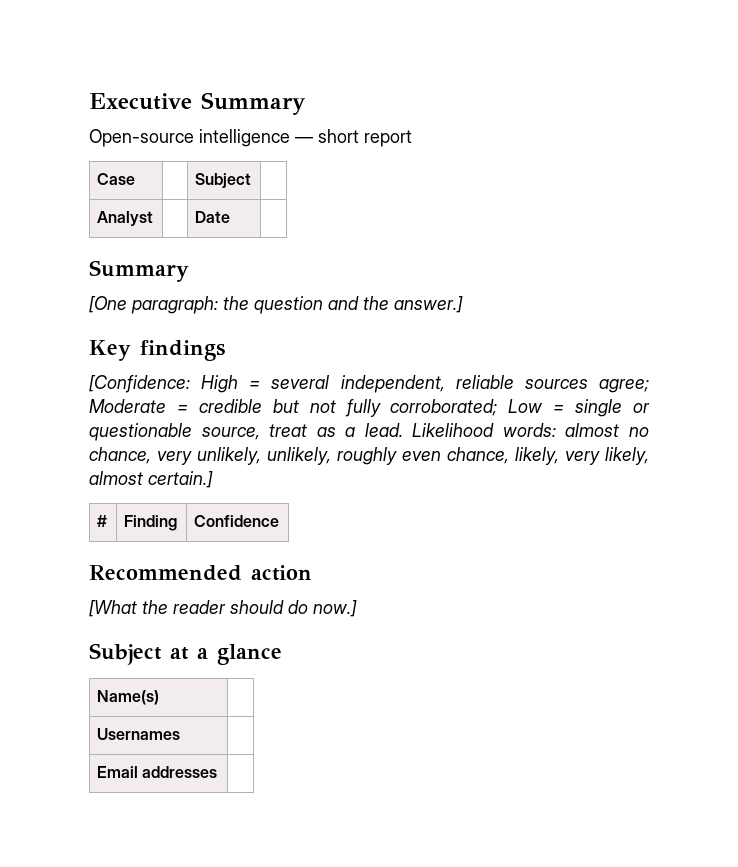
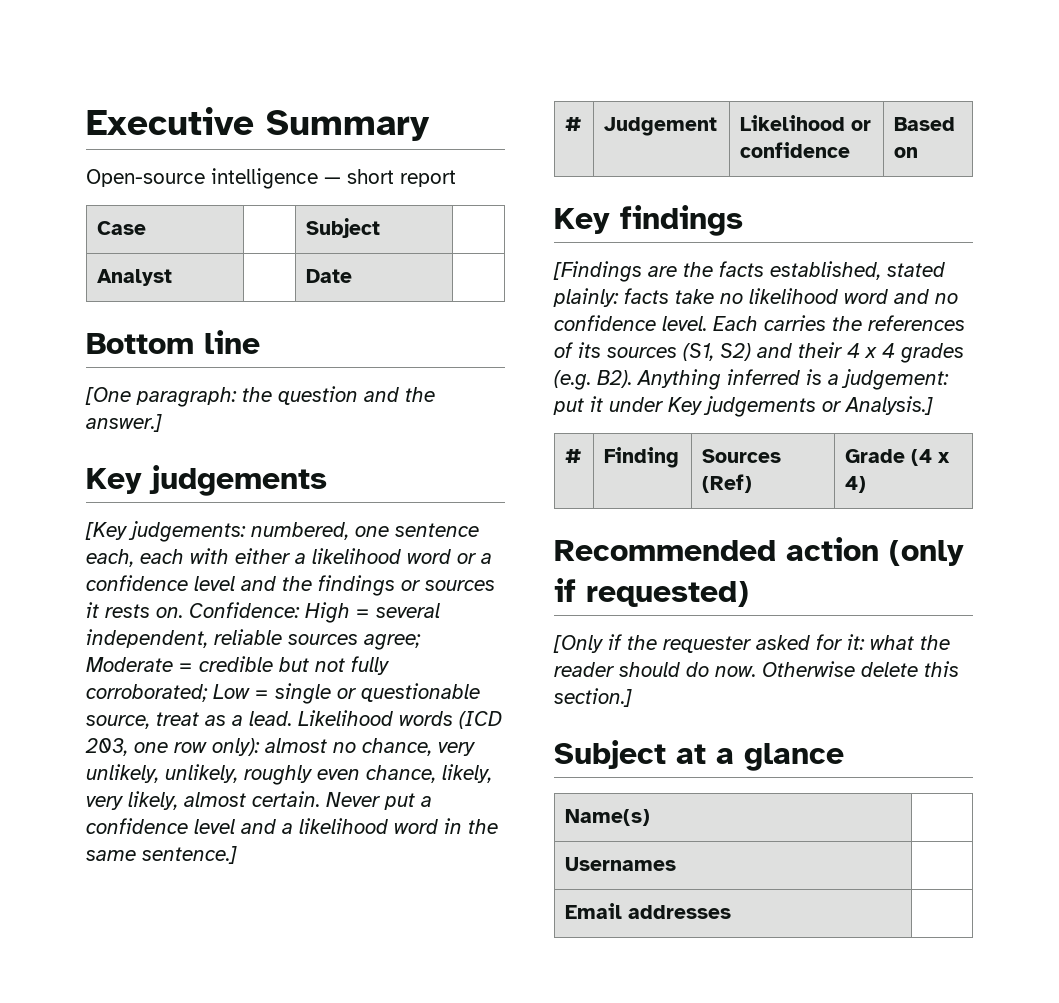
  Analyst | | Date |
- Summary
+ Bottom line
  [One paragraph: the question and the answer.]
- Key findings
- [Confidence: High = several independent, reliable sources agree; Moderate = credible but not fully corroborated; Low = single or questionable source, treat as a lead.
+ Key judgements
+ [Key judgements: numbered, one sentence each, each with either a likelihood word or a confidence level and the findings or sources it rests on. Confidence: High = several independent, reliable sources agree; Moderate = credible but not fully corroborated; Low = single or questionable source, treat as a lead.
- Likelihood words: almost no chance, very unlikely, unlikely, roughly even chance, likely, very likely, almost certain.]
- # | Finding | Confidence
- Recommended action
- [What the reader should do now.]
+ Likelihood words (ICD 203, one row only): almost no chance, very unlikely, unlikely, roughly even chance, likely, very likely, almost certain. Never put a confidence level and a likelihood word in the same sentence.]
+ # | Judgement | Likelihood or confidence | Based on
+ Key findings
+ [Findings are the facts established, stated plainly: facts take no likelihood word and no confidence level. Each carries the references of its sources (S1, S2) and their 4 x 4 grades (e.g. B2). Anything inferred is a judgement: put it under Key judgements or Analysis.]
+ # | Finding | Sources (Ref) | Grade (4 x 4)
+ Recommended action (only if requested)
+ [Only if the requester asked for it: what the reader should do now. Otherwise delete this section.]

